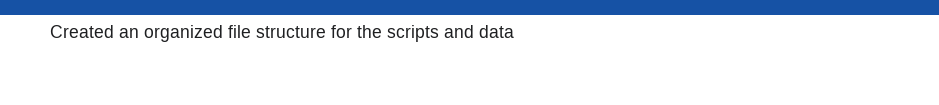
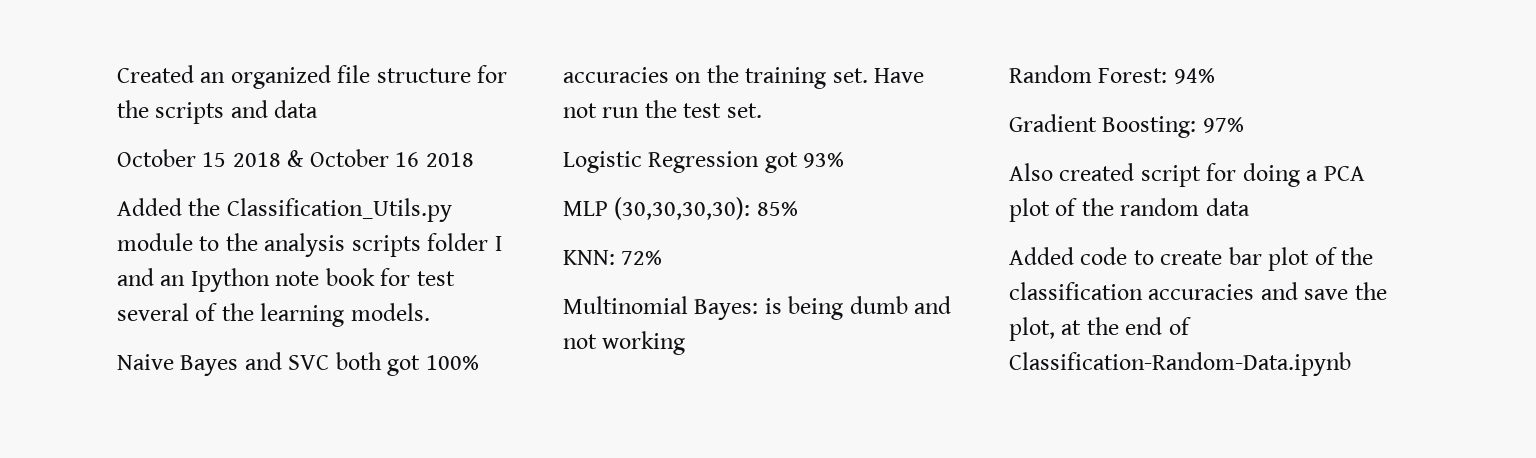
+ October 15 2018 & October 16 2018
+ Added the Classification_Utils.py module to the analysis scripts folder I and an Ipython note book for test several of the learning models.
+ Naive Bayes and SVC both got 100% accuracies on the training set. Have not run the test set.
+ Logistic Regression got 93%
+ MLP (30,30,30,30): 85%
+ KNN: 72%
+ Multinomial Bayes: is being dumb and not working
+ Random Forest: 94%
+ Gradient Boosting: 97%
+ Also created script for doing a PCA plot of the random data
+ Added code to create bar plot of the classification accuracies and save the plot, at the end of Classification-Random-Data.ipynb

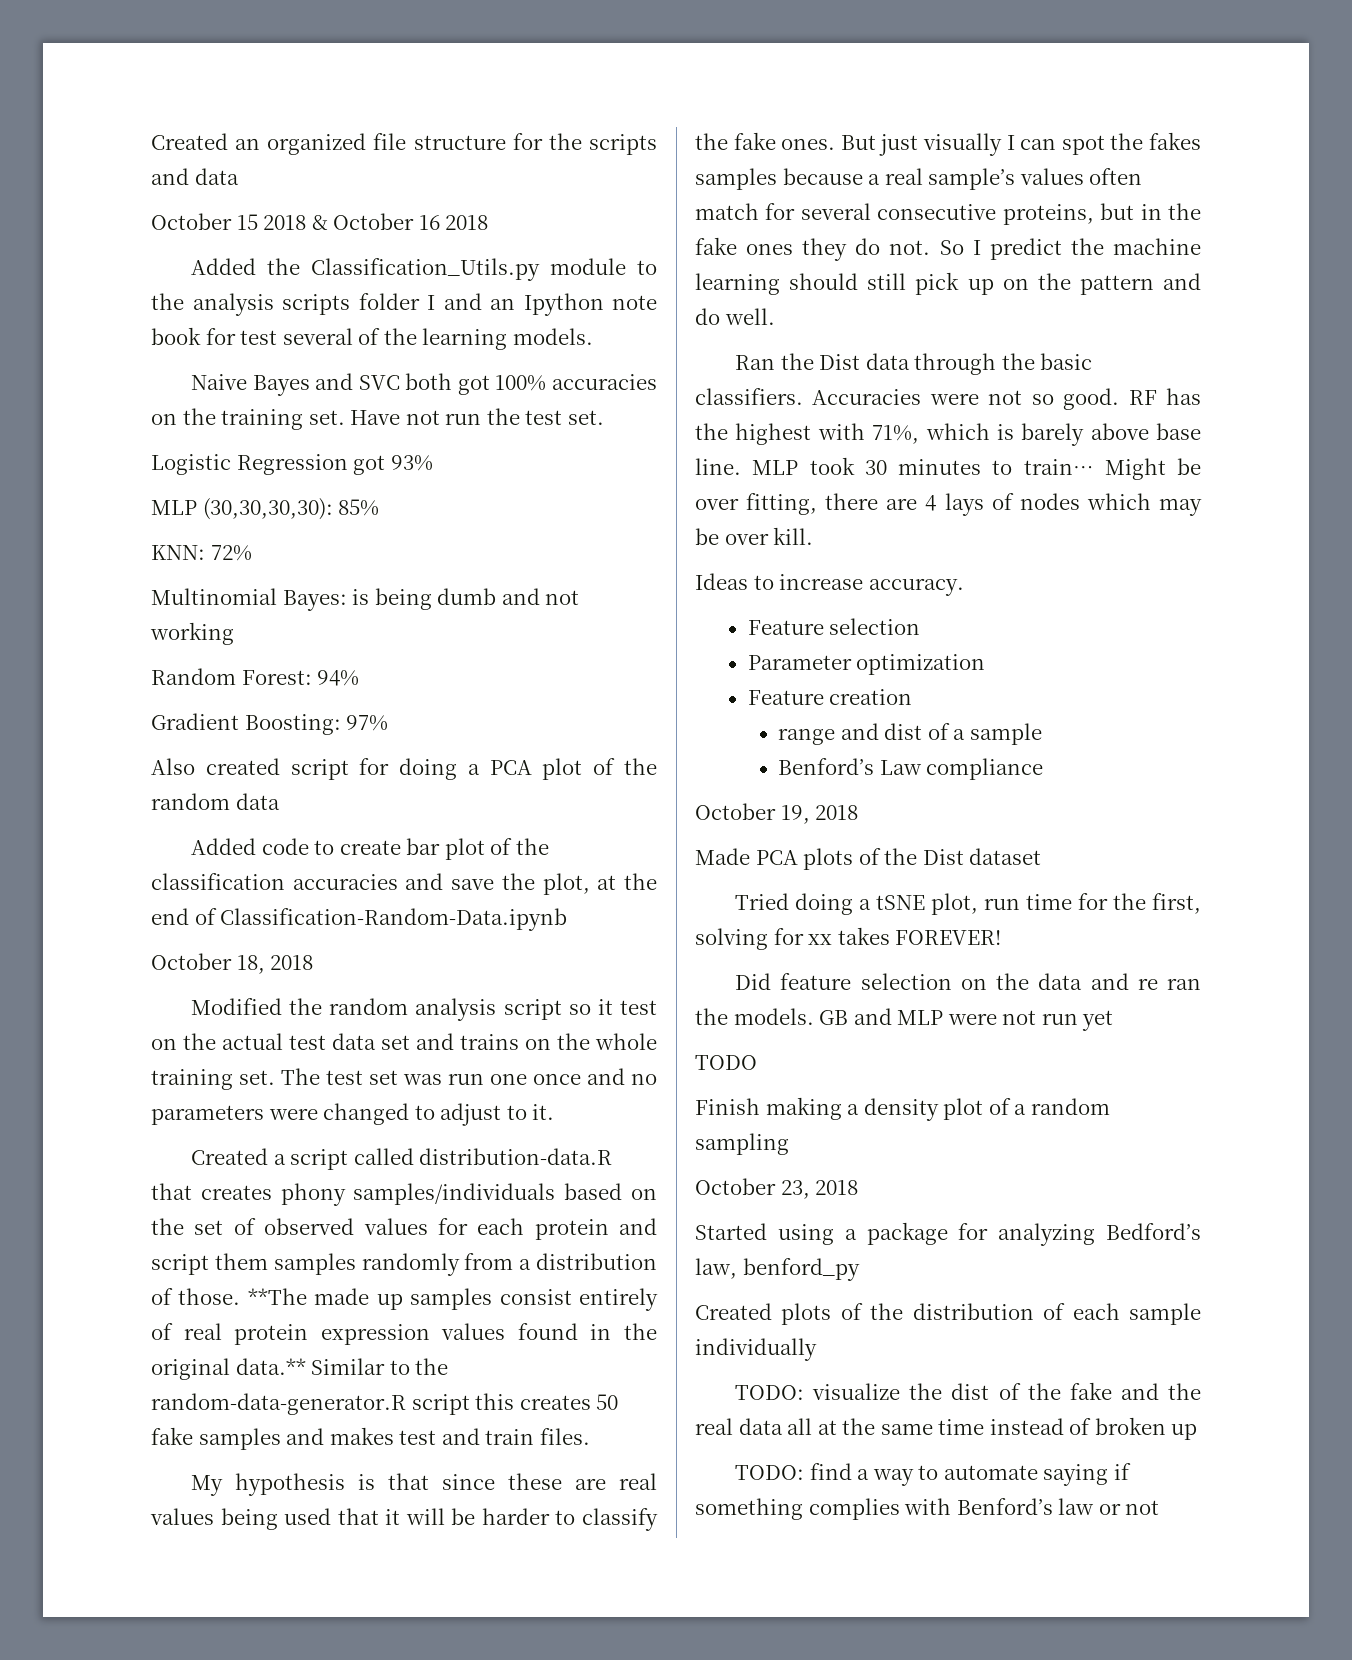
+ October 18, 2018
+ Modified the random analysis script so it test on the actual test data set and trains on the whole training set. The test set was run one once and no parameters were changed to adjust to it.
+ Created a script called distribution-data.R that creates phony samples/individuals based on the set of observed values for each protein and script them samples randomly from a distribution of those. **The made up samples consist entirely of real protein expression values found in the original data.** Similar to the random-data-generator.R script this creates 50 fake samples and makes test and train files.
+ My hypothesis is that since these are real values being used that it will be harder to classify the fake ones. But just visually I can spot the fakes samples because a real sample’s values often match for several consecutive proteins, but in the fake ones they do not. So I predict the machine learning should still pick up on the pattern and do well.
+ Ran the Dist data through the basic classifiers. Accuracies were not so good. RF has the highest with 71%, which is barely above base line. MLP took 30 minutes to train… Might be over fitting, there are 4 lays of nodes which may be over kill.
+ Ideas to increase accuracy.
+ Feature selection
+ Parameter optimization
+ Feature creation
+ range and dist of a sample
+ Benford’s Law compliance
+ October 19, 2018
+ Made PCA plots of the Dist dataset
+ Tried doing a tSNE plot, run time for the first, solving for xx takes FOREVER!
+ Did feature selection on the data and re ran the models. GB and MLP were not run yet
+ TODO
+ Finish making a density plot of a random sampling
+ October 23, 2018
+ Started using a package for analyzing Bedford’s law, benford_py
+ Created plots of the distribution of each sample individually
+ TODO: visualize the dist of the fake and the real data all at the same time instead of broken up
+ TODO: find a way to automate saying if something complies with Benford’s law or not

